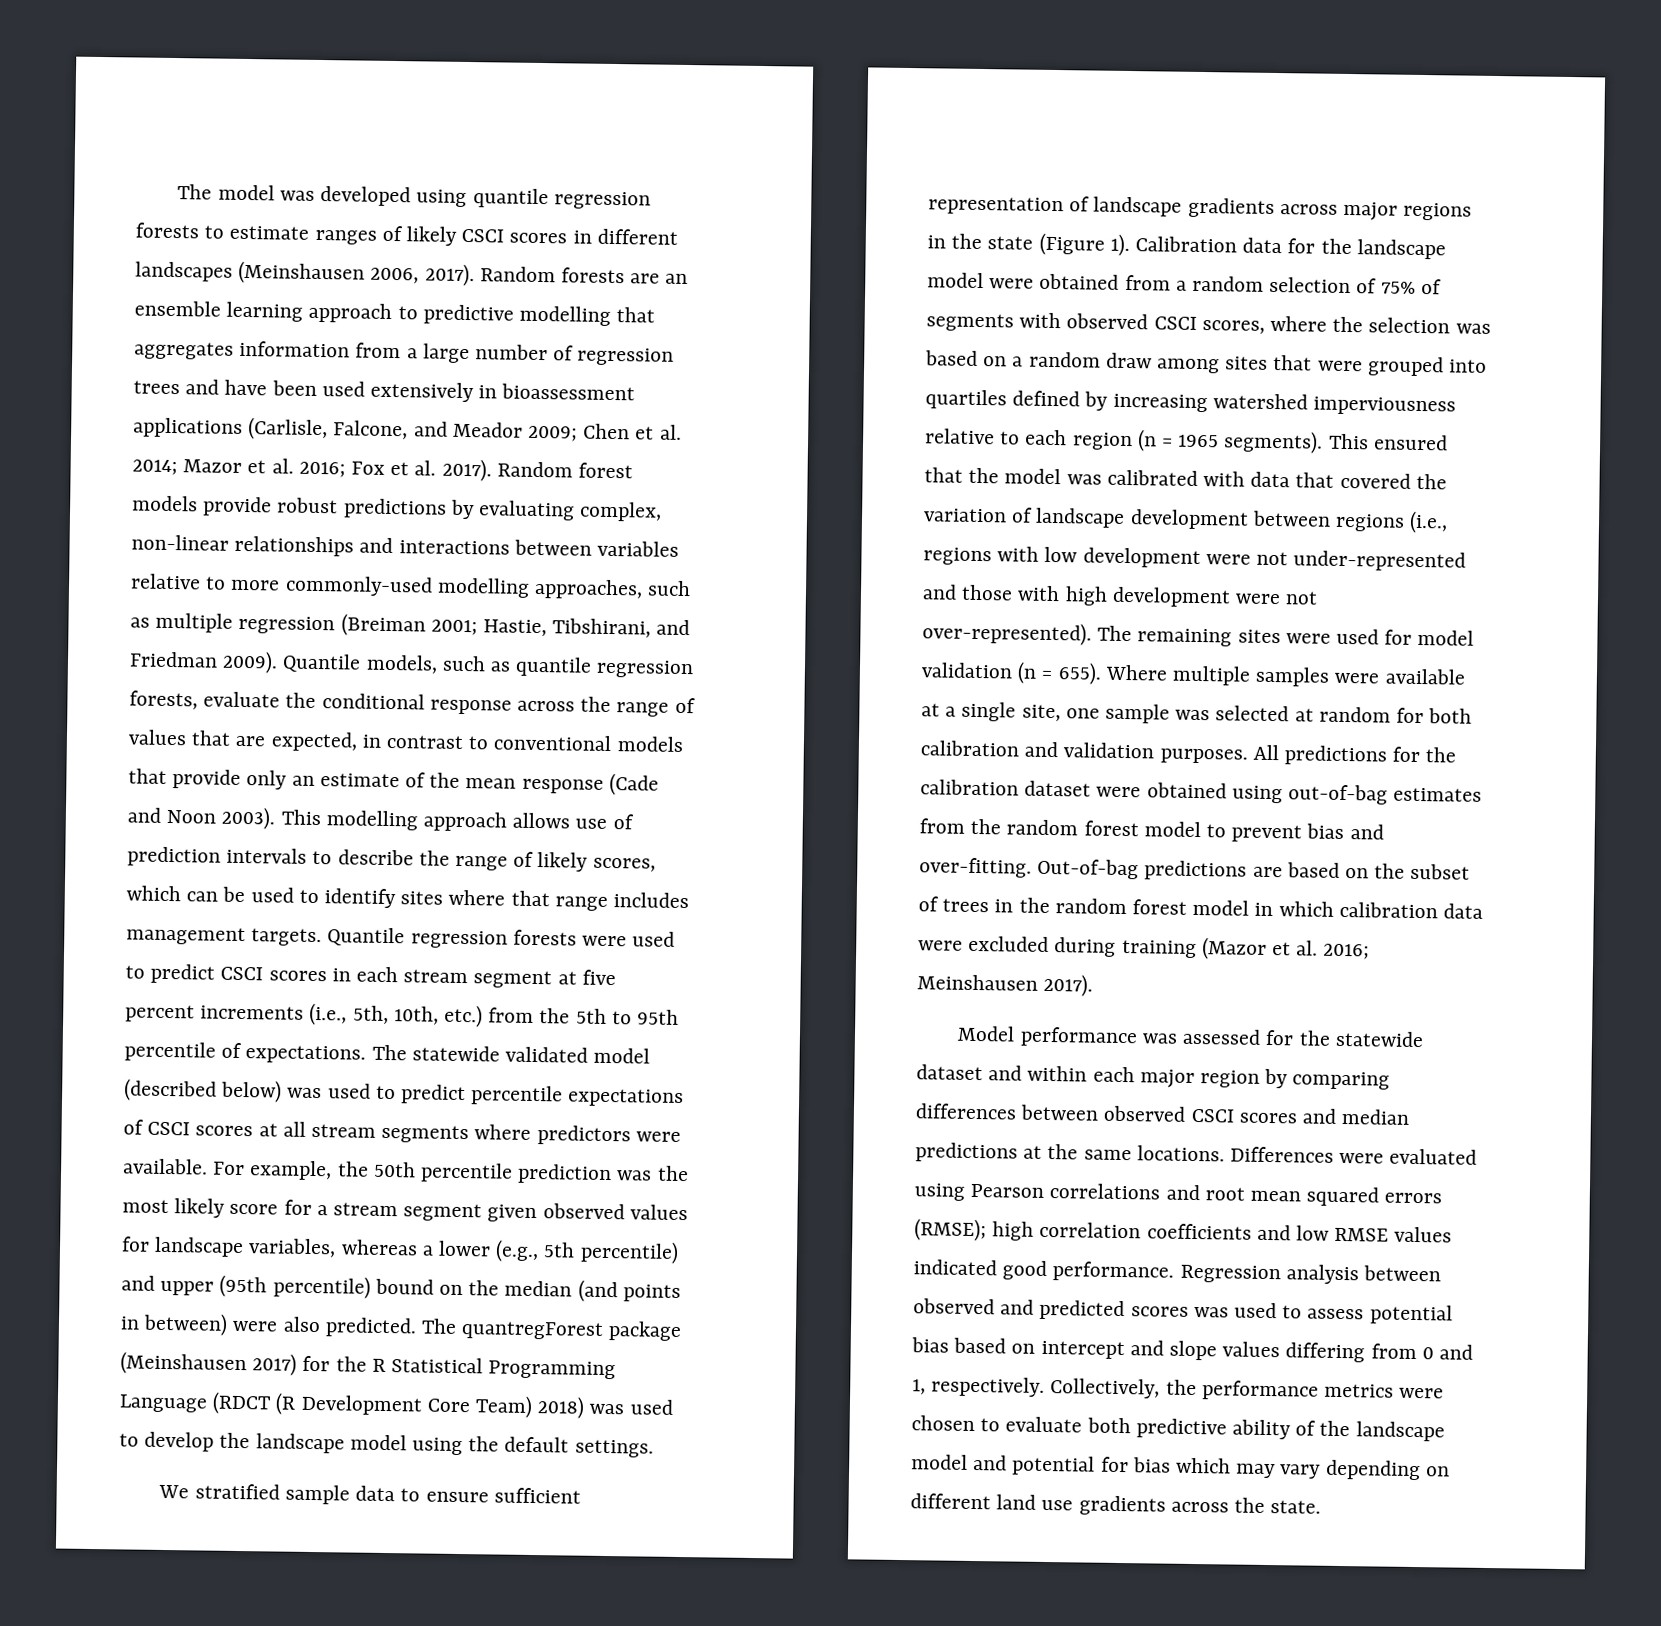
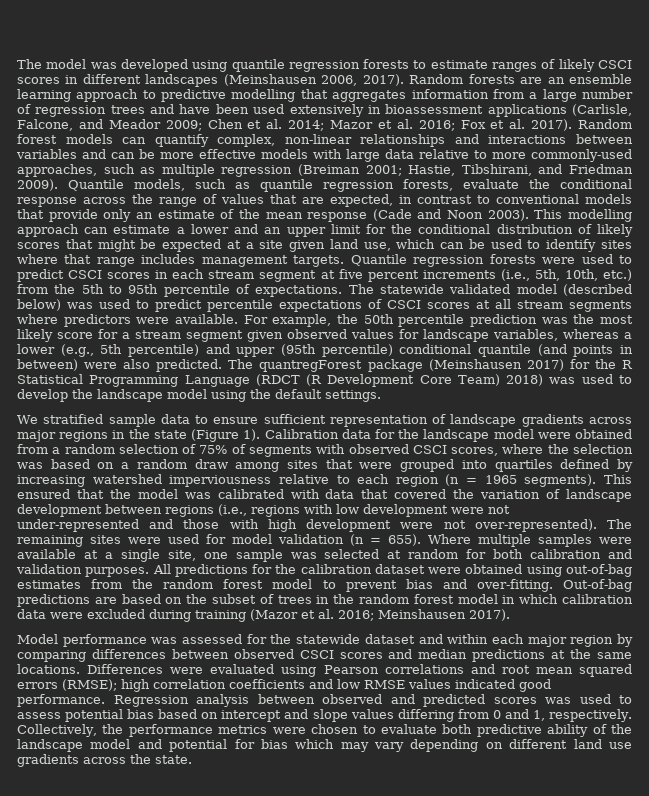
- Random forest models provide robust predictions by evaluating complex, non-linear relationships and interactions between variables relative to more commonly-used modelling approaches, such as multiple regression (Breiman 2001; Hastie, Tibshirani, and Friedman 2009).
+ Random forest models can quantify complex, non-linear relationships and interactions between variables and can be more effective models with large data relative to more commonly-used approaches, such as multiple regression (Breiman 2001; Hastie, Tibshirani, and Friedman 2009).
- This modelling approach allows use of prediction intervals to describe the range of likely scores, which can be used to identify sites where that range includes management targets.
+ This modelling approach can estimate a lower and an upper limit for the conditional distribution of likely scores that might be expected at a site given land use, which can be used to identify sites where that range includes management targets.
- For example, the 50th percentile prediction was the most likely score for a stream segment given observed values for landscape variables, whereas a lower (e.g., 5th percentile) and upper (95th percentile) bound on the median (and points in between) were also predicted.
+ For example, the 50th percentile prediction was the most likely score for a stream segment given observed values for landscape variables, whereas a lower (e.g., 5th percentile) and upper (95th percentile) conditional quantile (and points in between) were also predicted.

